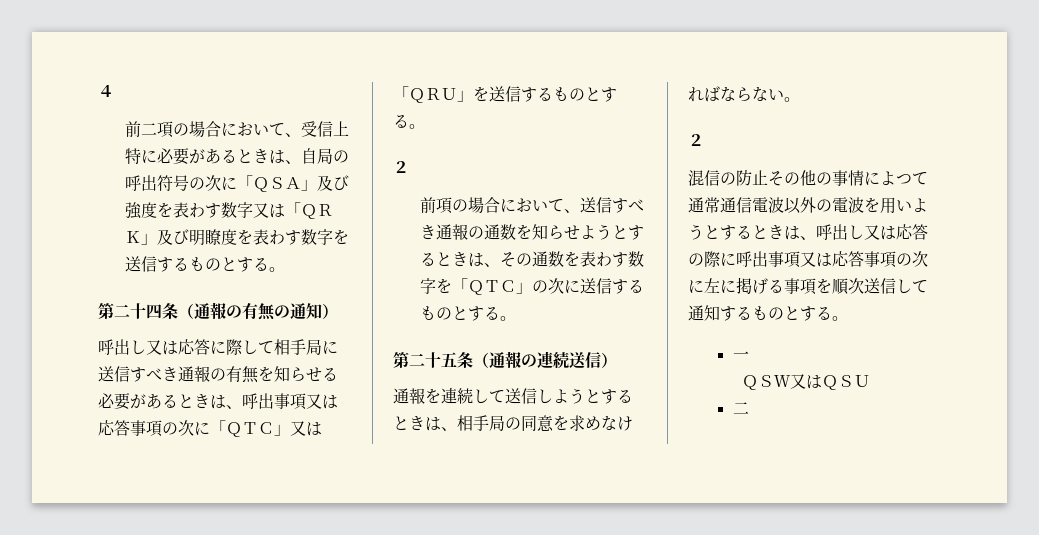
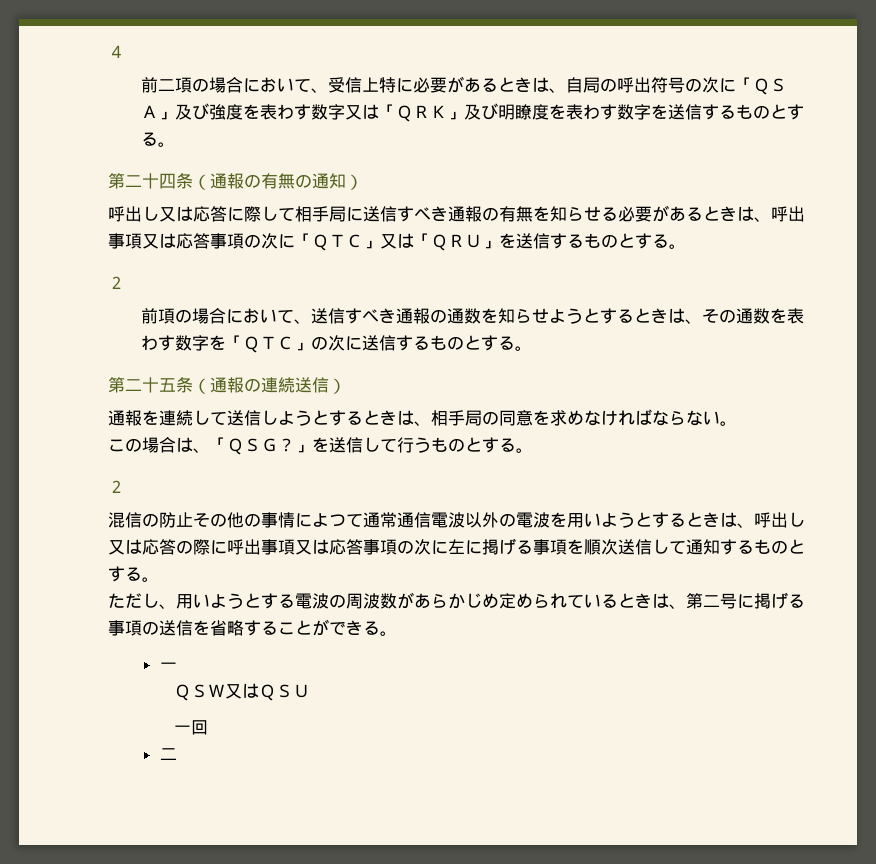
+ この場合は、「ＱＳＧ？」を送信して行うものとする。
+ ただし、用いようとする電波の周波数があらかじめ定められているときは、第二号に掲げる事項の送信を省略することができる。
+ 一回

